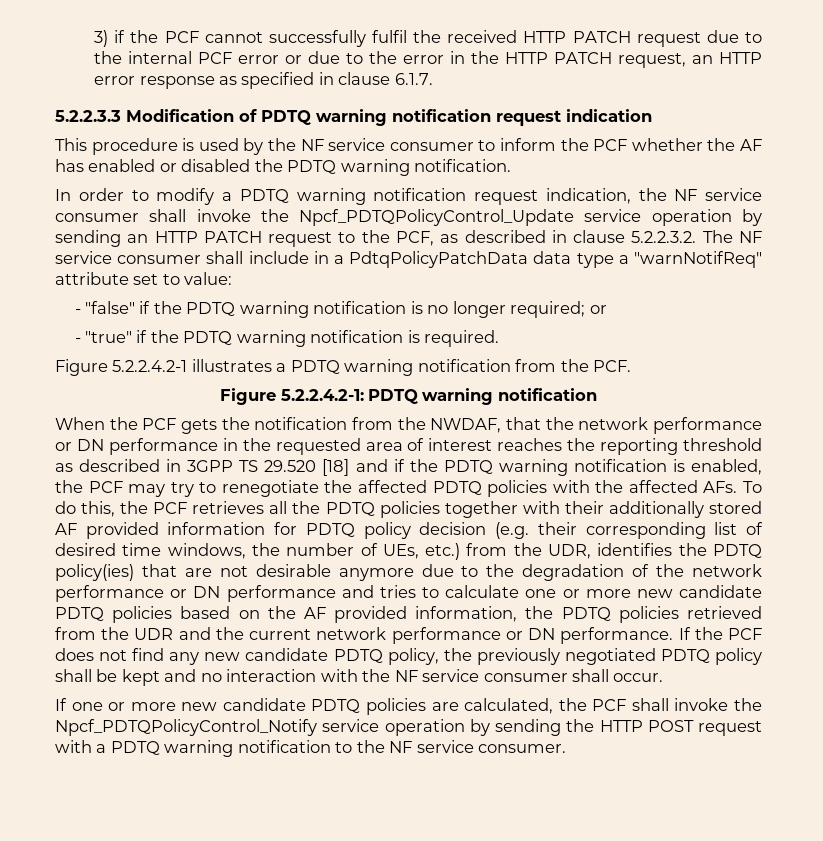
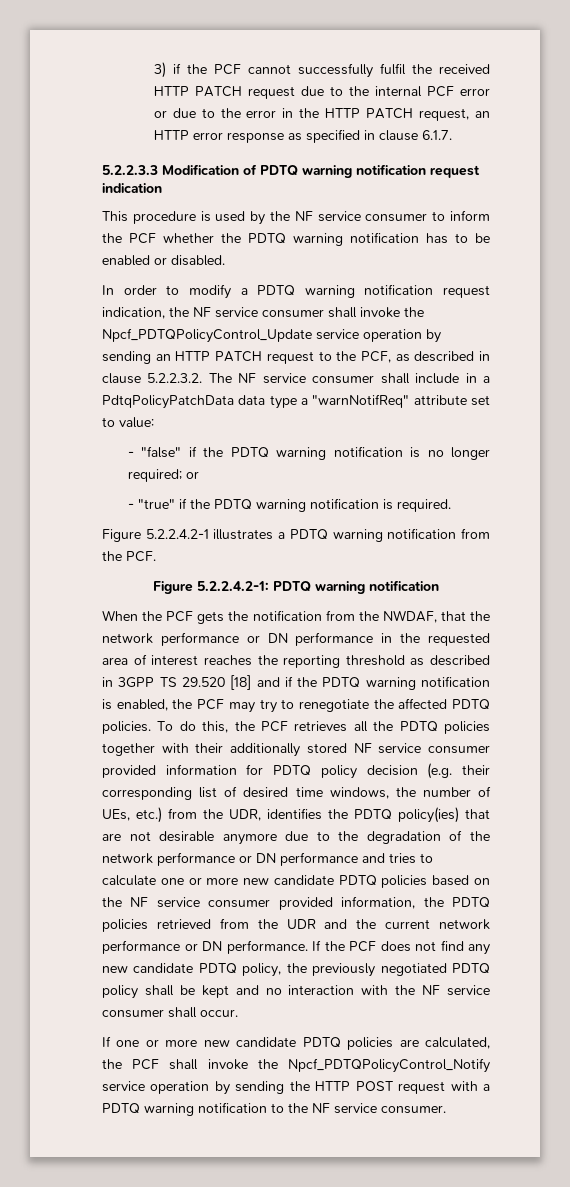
- This procedure is used by the NF service consumer to inform the PCF whether the AF has enabled or disabled the PDTQ warning notification.
+ This procedure is used by the NF service consumer to inform the PCF whether the PDTQ warning notification has to be enabled or disabled.
- When the PCF gets the notification from the NWDAF, that the network performance or DN performance in the requested area of interest reaches the reporting threshold as described in 3GPP TS 29.520 [18] and if the PDTQ warning notification is enabled, the PCF may try to renegotiate the affected PDTQ policies with the affected AFs. To do this, the PCF retrieves all the PDTQ policies together with their additionally stored AF provided information for PDTQ policy decision (e.g. their corresponding list of desired time windows, the number of UEs, etc.) from the UDR, identifies the PDTQ policy(ies) that are not desirable anymore due to the degradation of the network performance or DN performance and tries to calculate one or more new candidate PDTQ policies based on the AF provided information, the PDTQ policies retrieved from the UDR and the current network performance or DN performance.
+ When the PCF gets the notification from the NWDAF, that the network performance or DN performance in the requested area of interest reaches the reporting threshold as described in 3GPP TS 29.520 [18] and if the PDTQ warning notification is enabled, the PCF may try to renegotiate the affected PDTQ policies. To do this, the PCF retrieves all the PDTQ policies together with their additionally stored NF service consumer provided information for PDTQ policy decision (e.g. their corresponding list of desired time windows, the number of UEs, etc.) from the UDR, identifies the PDTQ policy(ies) that are not desirable anymore due to the degradation of the network performance or DN performance and tries to calculate one or more new candidate PDTQ policies based on the NF service consumer provided information, the PDTQ policies retrieved from the UDR and the current network performance or DN performance.

